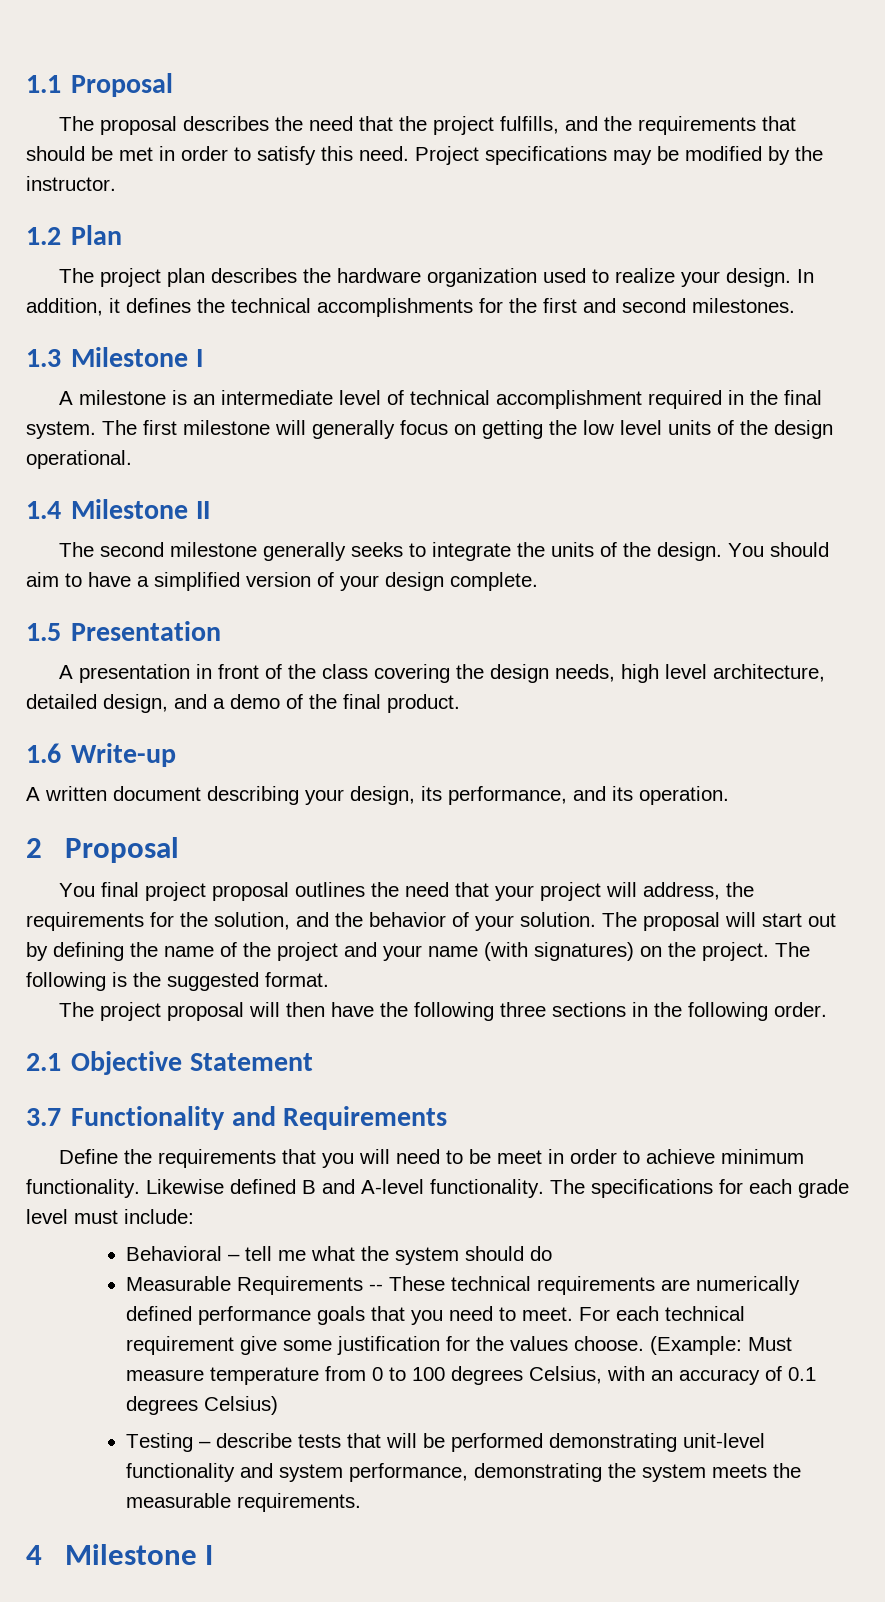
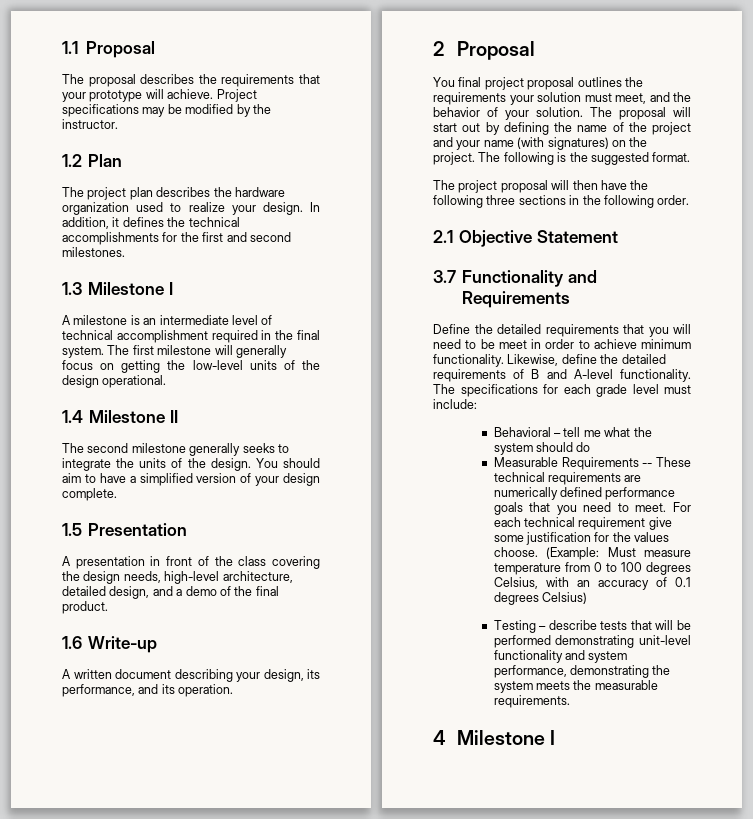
- The proposal describes the need that the project fulfills, and the requirements that should be met in order to satisfy this need.
+ The proposal describes the requirements that your prototype will achieve.
- The first milestone will generally focus on getting the low level units of the design operational.
+ The first milestone will generally focus on getting the low-level units of the design operational.
- A presentation in front of the class covering the design needs, high level architecture, detailed design, and a demo of the final product.
+ A presentation in front of the class covering the design needs, high-level architecture, detailed design, and a demo of the final product.
- You final project proposal outlines the need that your project will address, the requirements for the solution, and the behavior of your solution.
+ You final project proposal outlines the requirements your solution must meet, and the behavior of your solution.
- Define the requirements that you will need to be meet in order to achieve minimum functionality.
+ Define the detailed requirements that you will need to be meet in order to achieve minimum functionality.
- Likewise defined B and A-level functionality.
+ Likewise, define the detailed requirements of B and A-level functionality.

